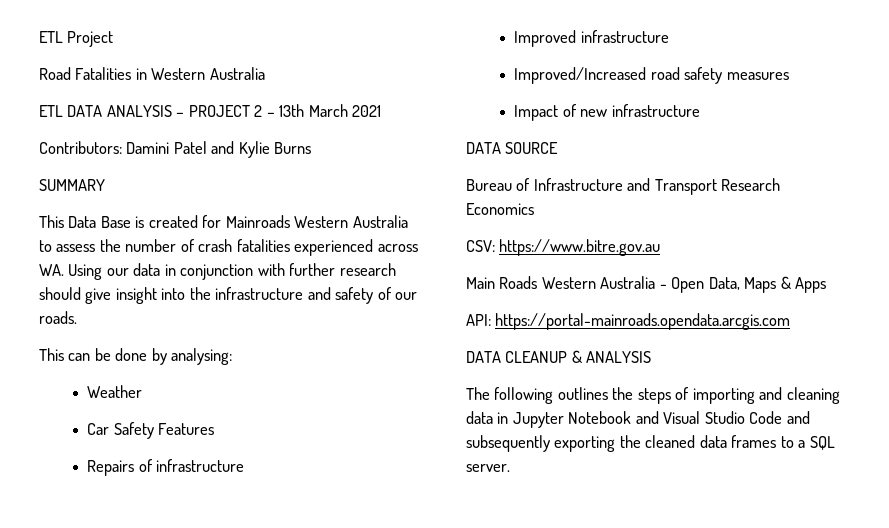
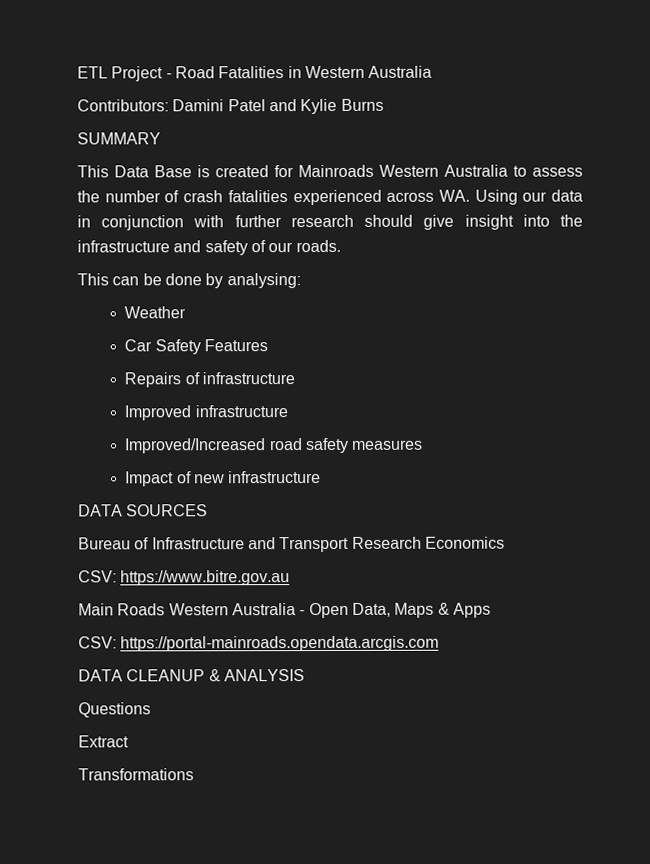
- ETL Project
- Road Fatalities in Western Australia
+ ETL Project - Road Fatalities in Western Australia
- ETL DATA ANALYSIS – PROJECT 2 – 13th March 2021
- DATA SOURCE
+ DATA SOURCES
- API: https://portal-mainroads.opendata.arcgis.com
+ CSV: https://portal-mainroads.opendata.arcgis.com
- The following outlines the steps of importing and cleaning data in Jupyter Notebook and Visual Studio Code and subsequently exporting the cleaned data frames to a SQL server.
+ Questions
+ Extract
+ Transformations

